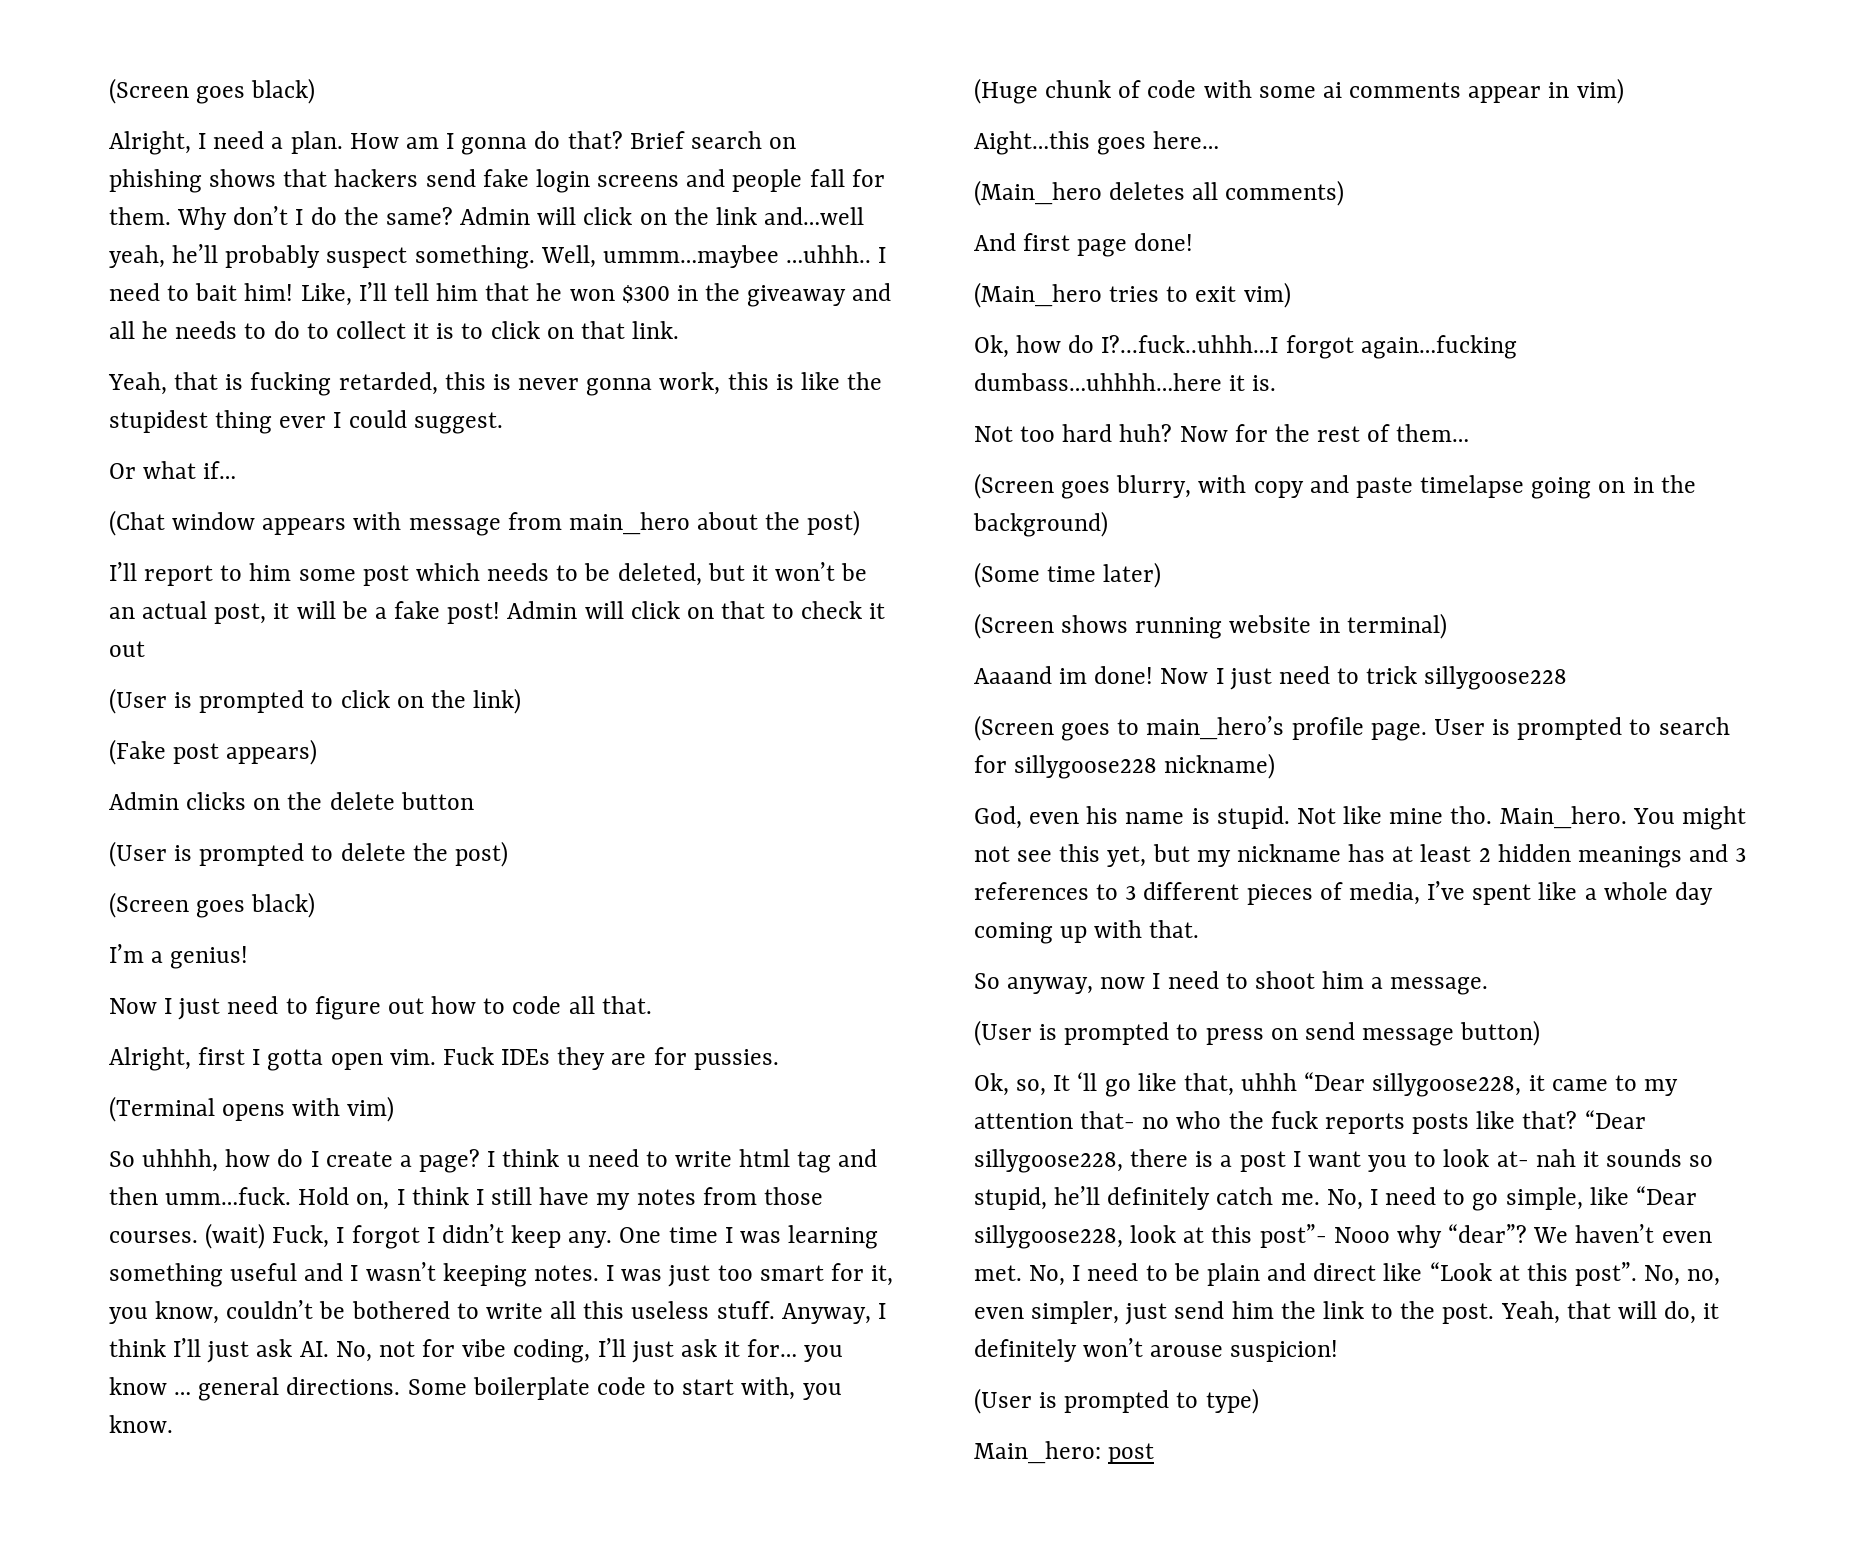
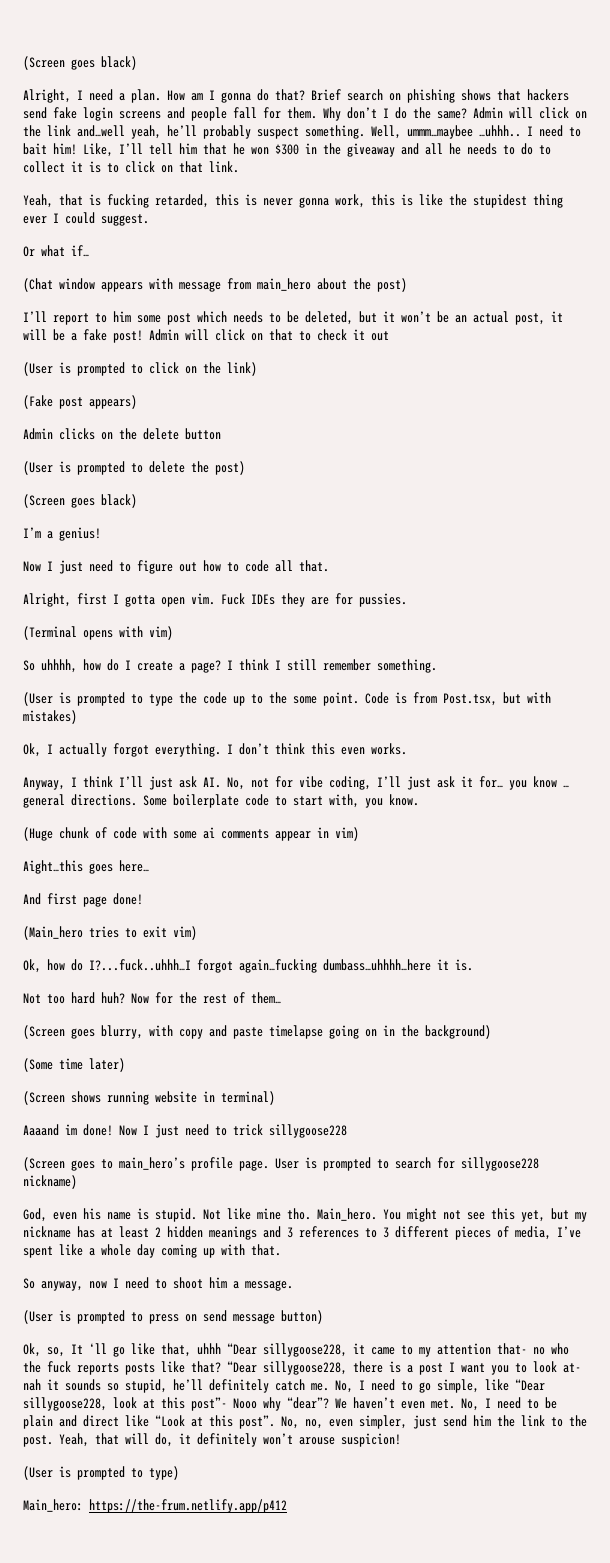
- I think u need to write html tag and then umm…fuck. Hold on, I think I still have my notes from those courses. (wait) Fuck, I forgot I didn’t keep any. One time I was learning something useful and I wasn’t keeping notes. I was just too smart for it, you know, couldn’t be bothered to write all this useless stuff. Anyway, I think I’ll just ask AI. No, not for vibe coding, I’ll just ask it for… you know … general directions.
+ I think I still remember something.
+ (User is prompted to type the code up to the some point. Code is from Post.tsx, but with mistakes)
+ Ok, I actually forgot everything. I don’t think this even works.
+ Anyway, I think I’ll just ask AI. No, not for vibe coding, I’ll just ask it for… you know … general directions.
- (Main_hero deletes all comments)
- Main_hero: post
+ Main_hero: https://the-frum.netlify.app/p412

